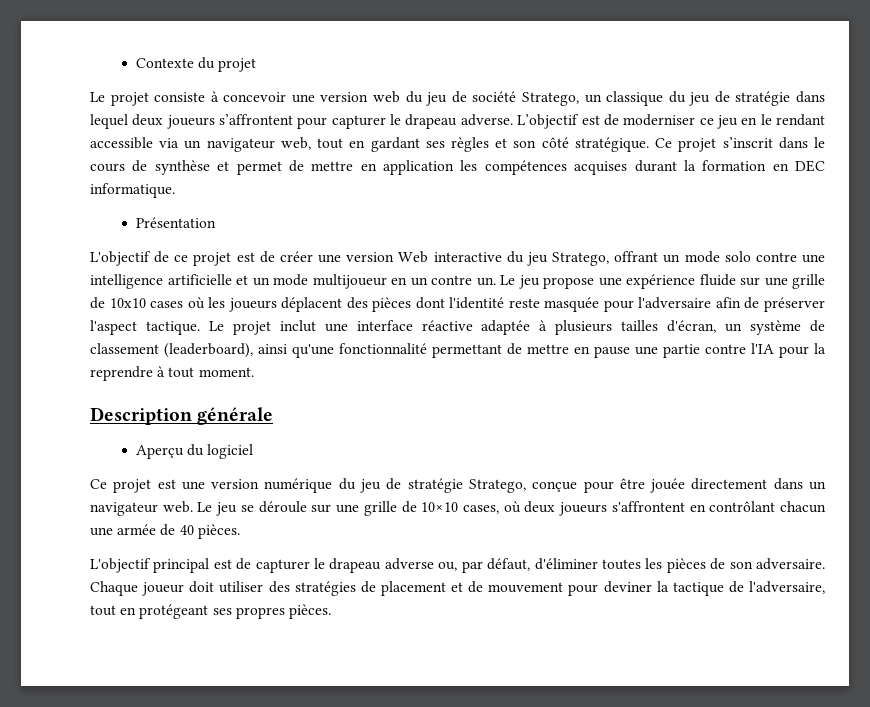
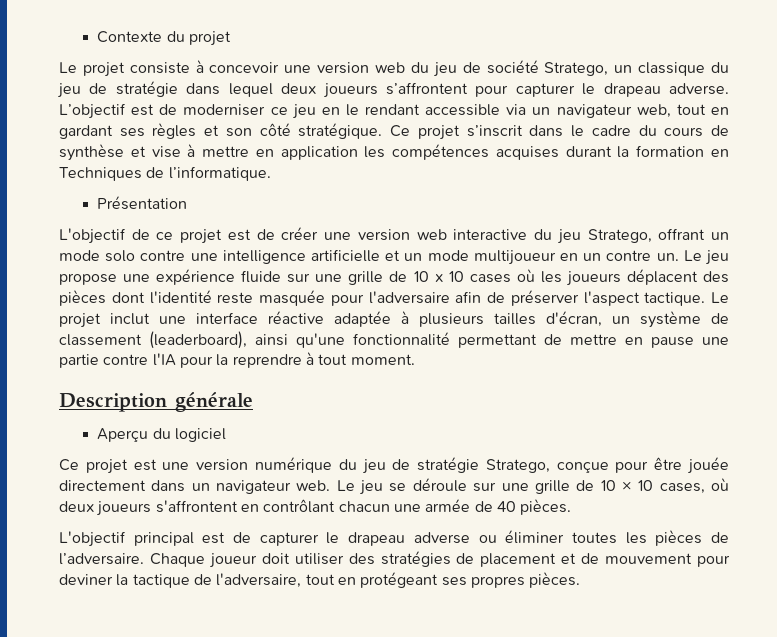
- Ce projet s’inscrit dans le cours de synthèse et permet de mettre en application les compétences acquises durant la formation en DEC informatique.
+ Ce projet s’inscrit dans le cadre du cours de synthèse et vise à mettre en application les compétences acquises durant la formation en Techniques de l’informatique.
- L'objectif de ce projet est de créer une version Web interactive du jeu Stratego, offrant un mode solo contre une intelligence artificielle et un mode multijoueur en un contre un.
+ L'objectif de ce projet est de créer une version web interactive du jeu Stratego, offrant un mode solo contre une intelligence artificielle et un mode multijoueur en un contre un.
- Le jeu propose une expérience fluide sur une grille de 10x10 cases où les joueurs déplacent des pièces dont l'identité reste masquée pour l'adversaire afin de préserver l'aspect tactique.
+ Le jeu propose une expérience fluide sur une grille de 10 x 10 cases où les joueurs déplacent des pièces dont l'identité reste masquée pour l'adversaire afin de préserver l'aspect tactique.
- Le jeu se déroule sur une grille de 10×10 cases, où deux joueurs s'affrontent en contrôlant chacun une armée de 40 pièces.
+ Le jeu se déroule sur une grille de 10 × 10 cases, où deux joueurs s'affrontent en contrôlant chacun une armée de 40 pièces.
- L'objectif principal est de capturer le drapeau adverse ou, par défaut, d'éliminer toutes les pièces de son adversaire.
+ L'objectif principal est de capturer le drapeau adverse ou éliminer toutes les pièces de l’adversaire.

